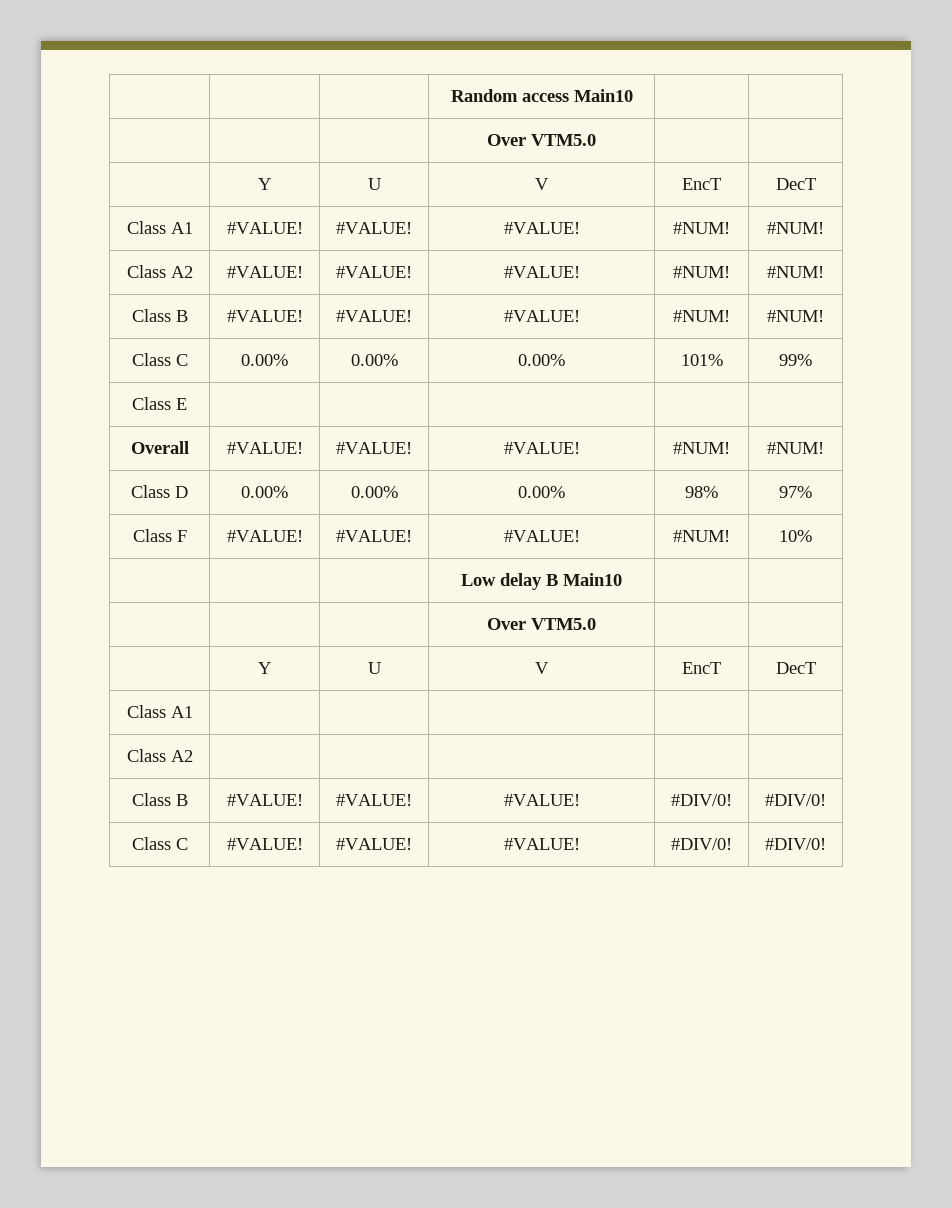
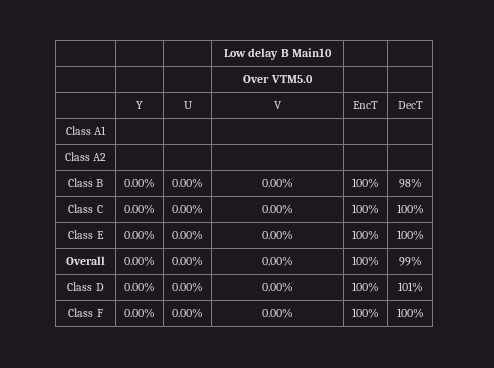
- | | | Random access Main10 | |
- | | | Over VTM5.0 | |
- | Y | U | V | EncT | DecT
- Class A1 | #VALUE! | #VALUE! | #VALUE! | #NUM! | #NUM!
- Class A2 | #VALUE! | #VALUE! | #VALUE! | #NUM! | #NUM!
- Class B | #VALUE! | #VALUE! | #VALUE! | #NUM! | #NUM!
- Class C | 0.00% | 0.00% | 0.00% | 101% | 99%
- Class E | | | | |
- Overall | #VALUE! | #VALUE! | #VALUE! | #NUM! | #NUM!
- Class D | 0.00% | 0.00% | 0.00% | 98% | 97%
- Class F | #VALUE! | #VALUE! | #VALUE! | #NUM! | 10%
- Class B | #VALUE! | #VALUE! | #VALUE! | #DIV/0! | #DIV/0!
- Class C | #VALUE! | #VALUE! | #VALUE! | #DIV/0! | #DIV/0!
+ Class B | 0.00% | 0.00% | 0.00% | 100% | 98%
+ Class C | 0.00% | 0.00% | 0.00% | 100% | 100%
+ Class E | 0.00% | 0.00% | 0.00% | 100% | 100%
+ Overall | 0.00% | 0.00% | 0.00% | 100% | 99%
+ Class D | 0.00% | 0.00% | 0.00% | 100% | 101%
+ Class F | 0.00% | 0.00% | 0.00% | 100% | 100%

